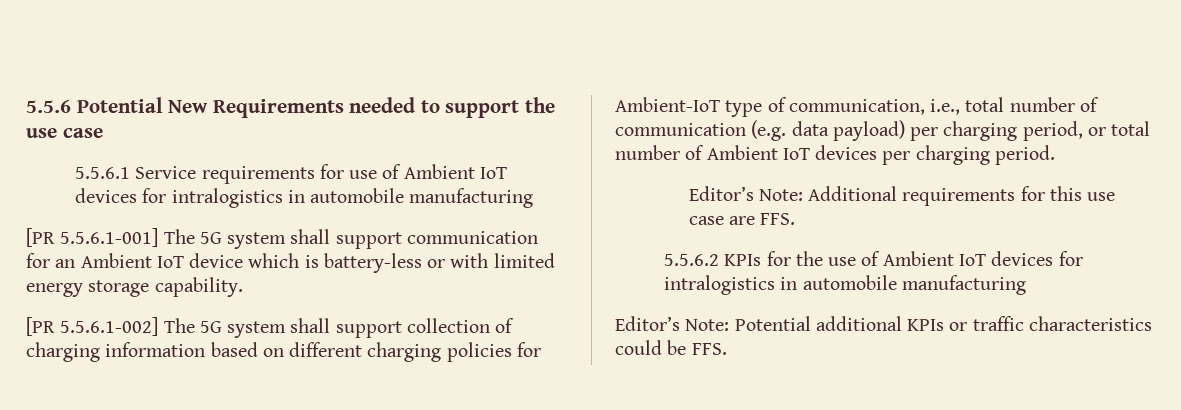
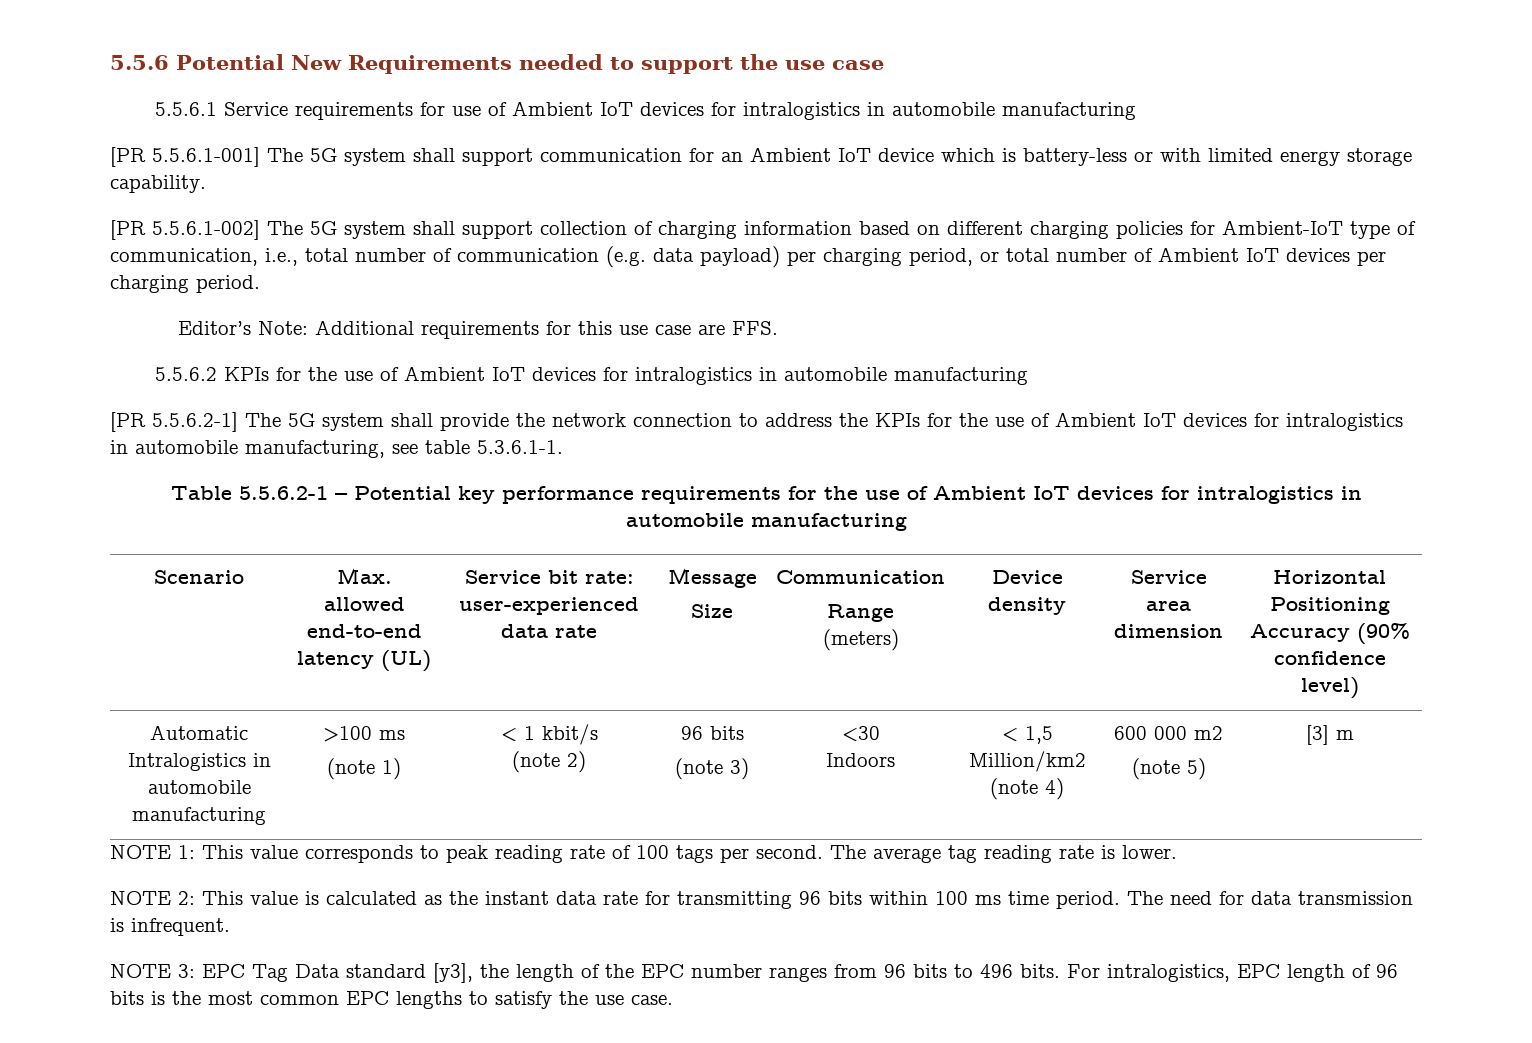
- Editor’s Note: Potential additional KPIs or traffic characteristics could be FFS.
+ [PR 5.5.6.2-1] The 5G system shall provide the network connection to address the KPIs for the use of Ambient IoT devices for intralogistics in automobile manufacturing, see table 5.3.6.1-1.
+ Table 5.5.6.2-1 – Potential key performance requirements for the use of Ambient IoT devices for intralogistics in automobile manufacturing
+ Scenario | Max. allowed end-to-end latency (UL) | Service bit rate: user-experienced data rate | Message
+ Size | Communication
+ Range
+ (meters) | Device density | Service area dimension | Horizontal Positioning Accuracy (90% confidence level)
+ Automatic Intralogistics in automobile manufacturing | >100 ms
+ (note 1) | < 1 kbit/s
+ (note 2) | 96 bits
+ (note 3) | <30
+ Indoors | < 1,5 Million/km2 (note 4) | 600 000 m2
+ (note 5) | [3] m
+ NOTE 1: This value corresponds to peak reading rate of 100 tags per second. The average tag reading rate is lower.
+ NOTE 2: This value is calculated as the instant data rate for transmitting 96 bits within 100 ms time period. The need for data transmission is infrequent.
+ NOTE 3: EPC Tag Data standard [y3], the length of the EPC number ranges from 96 bits to 496 bits. For intralogistics, EPC length of 96 bits is the most common EPC lengths to satisfy the use case.

